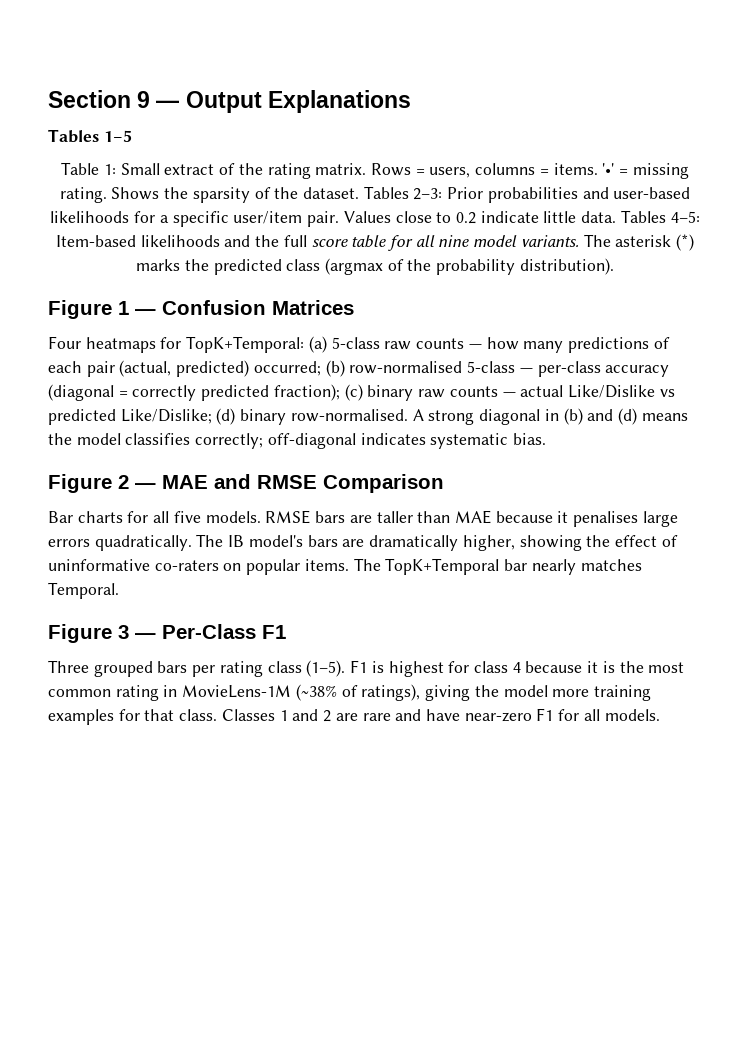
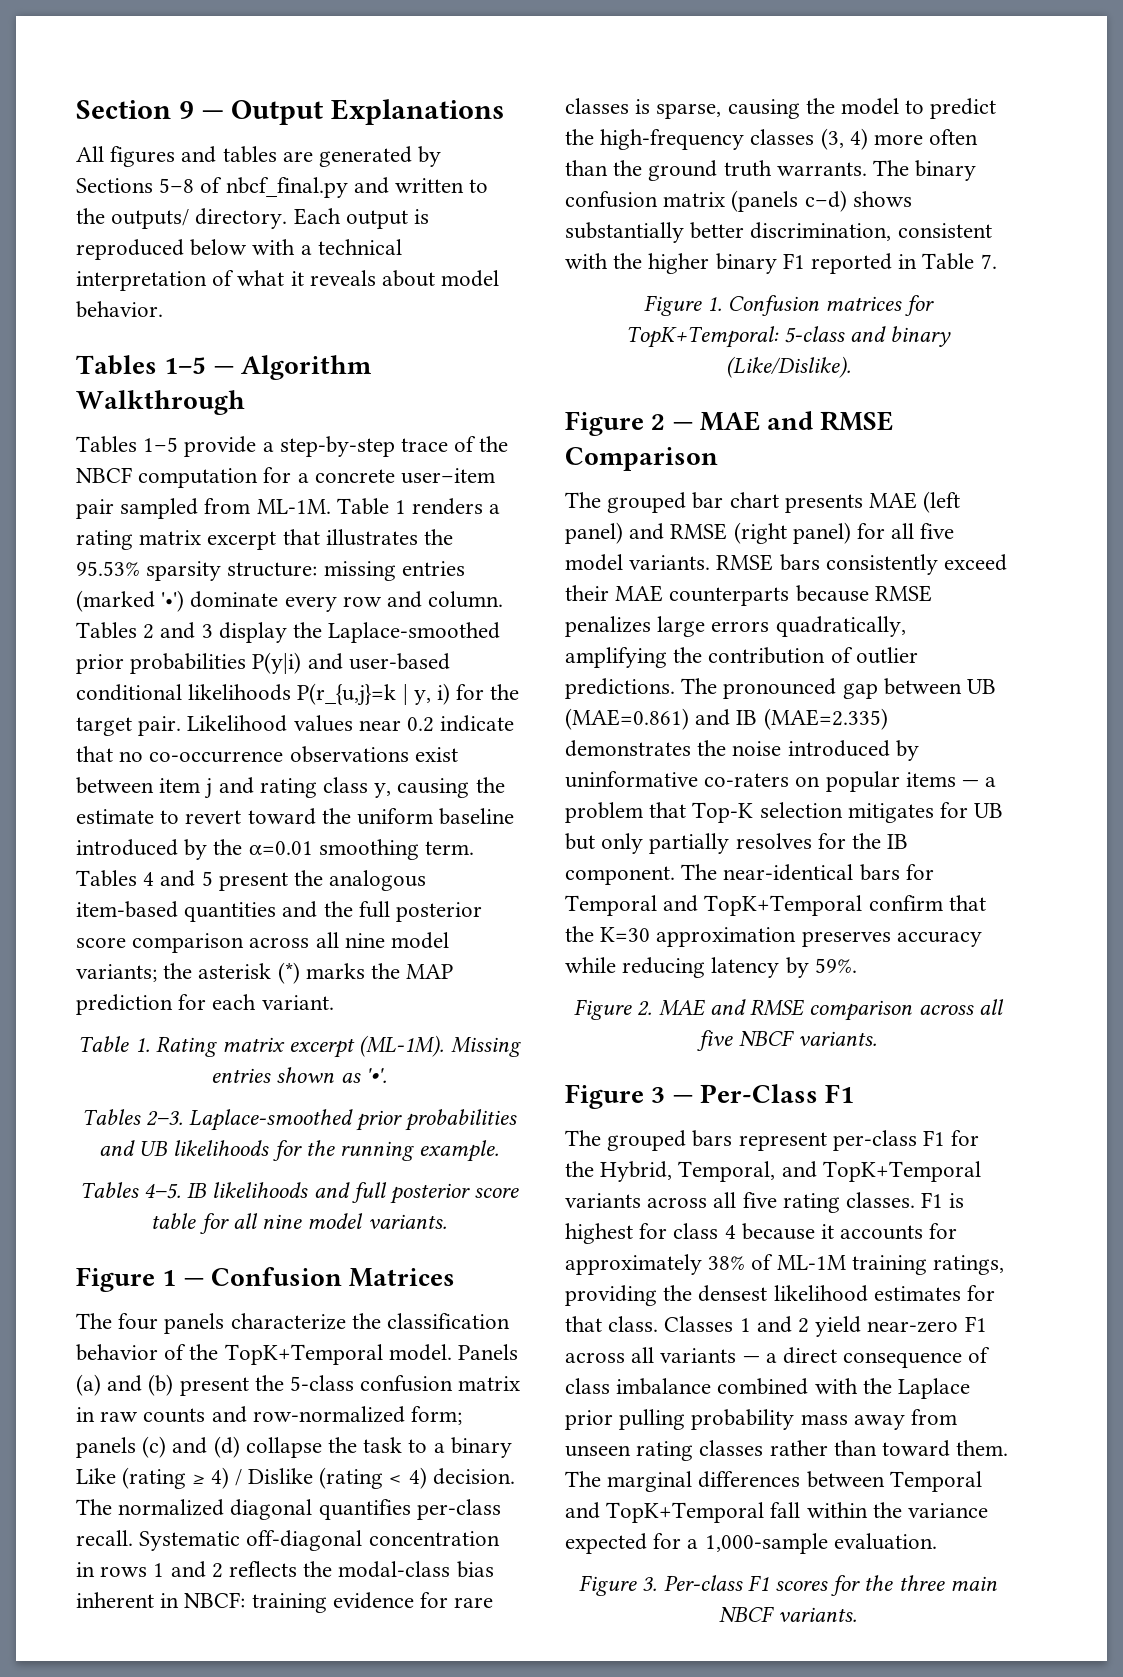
- Tables 1–5
- Table 1: Small extract of the rating matrix. Rows = users, columns = items. '•' = missing rating. Shows the sparsity of the dataset. Tables 2–3: Prior probabilities and user-based likelihoods for a specific user/item pair. Values close to 0.2 indicate little data. Tables 4–5: Item-based likelihoods and the full score table for all nine model variants. The asterisk (*) marks the predicted class (argmax of the probability distribution).
+ All figures and tables are generated by Sections 5–8 of nbcf_final.py and written to the outputs/ directory. Each output is reproduced below with a technical interpretation of what it reveals about model behavior.
+ Tables 1–5 — Algorithm Walkthrough
+ Tables 1–5 provide a step-by-step trace of the NBCF computation for a concrete user–item pair sampled from ML-1M. Table 1 renders a rating matrix excerpt that illustrates the 95.53% sparsity structure: missing entries (marked '•') dominate every row and column. Tables 2 and 3 display the Laplace-smoothed prior probabilities P(y|i) and user-based conditional likelihoods P(r_{u,j}=k | y, i) for the target pair. Likelihood values near 0.2 indicate that no co-occurrence observations exist between item j and rating class y, causing the estimate to revert toward the uniform baseline introduced by the α=0.01 smoothing term. Tables 4 and 5 present the analogous item-based quantities and the full posterior score comparison across all nine model variants; the asterisk (*) marks the MAP prediction for each variant.
+ Table 1. Rating matrix excerpt (ML-1M). Missing entries shown as '•'.
+ Tables 2–3. Laplace-smoothed prior probabilities and UB likelihoods for the running example.
+ Tables 4–5. IB likelihoods and full posterior score table for all nine model variants.
- Four heatmaps for TopK+Temporal: (a) 5-class raw counts — how many predictions of each pair (actual, predicted) occurred; (b) row-normalised 5-class — per-class accuracy (diagonal = correctly predicted fraction); (c) binary raw counts — actual Like/Dislike vs predicted Like/Dislike; (d) binary row-normalised. A strong diagonal in (b) and (d) means the model classifies correctly; off-diagonal indicates systematic bias.
+ The four panels characterize the classification behavior of the TopK+Temporal model. Panels (a) and (b) present the 5-class confusion matrix in raw counts and row-normalized form; panels (c) and (d) collapse the task to a binary Like (rating ≥ 4) / Dislike (rating < 4) decision. The normalized diagonal quantifies per-class recall. Systematic off-diagonal concentration in rows 1 and 2 reflects the modal-class bias inherent in NBCF: training evidence for rare classes is sparse, causing the model to predict the high-frequency classes (3, 4) more often than the ground truth warrants. The binary confusion matrix (panels c–d) shows substantially better discrimination, consistent with the higher binary F1 reported in Table 7.
+ Figure 1. Confusion matrices for TopK+Temporal: 5-class and binary (Like/Dislike).
- Bar charts for all five models. RMSE bars are taller than MAE because it penalises large errors quadratically. The IB model's bars are dramatically higher, showing the effect of uninformative co-raters on popular items. The TopK+Temporal bar nearly matches Temporal.
+ The grouped bar chart presents MAE (left panel) and RMSE (right panel) for all five model variants. RMSE bars consistently exceed their MAE counterparts because RMSE penalizes large errors quadratically, amplifying the contribution of outlier predictions. The pronounced gap between UB (MAE=0.861) and IB (MAE=2.335) demonstrates the noise introduced by uninformative co-raters on popular items — a problem that Top-K selection mitigates for UB but only partially resolves for the IB component. The near-identical bars for Temporal and TopK+Temporal confirm that the K=30 approximation preserves accuracy while reducing latency by 59%.
+ Figure 2. MAE and RMSE comparison across all five NBCF variants.
- Three grouped bars per rating class (1–5).
+ The grouped bars represent per-class F1 for the Hybrid, Temporal, and TopK+Temporal variants across all five rating classes.
- F1 is highest for class 4 because it is the most common rating in MovieLens-1M (~38% of ratings), giving the model more training examples for that class.
+ F1 is highest for class 4 because it accounts for approximately 38% of ML-1M training ratings, providing the densest likelihood estimates for that class.
- Classes 1 and 2 are rare and have near-zero F1 for all models.
+ Classes 1 and 2 yield near-zero F1 across all variants — a direct consequence of class imbalance combined with the Laplace prior pulling probability mass away from unseen rating classes rather than toward them. The marginal differences between Temporal and TopK+Temporal fall within the variance expected for a 1,000-sample evaluation.
+ Figure 3. Per-class F1 scores for the three main NBCF variants.

